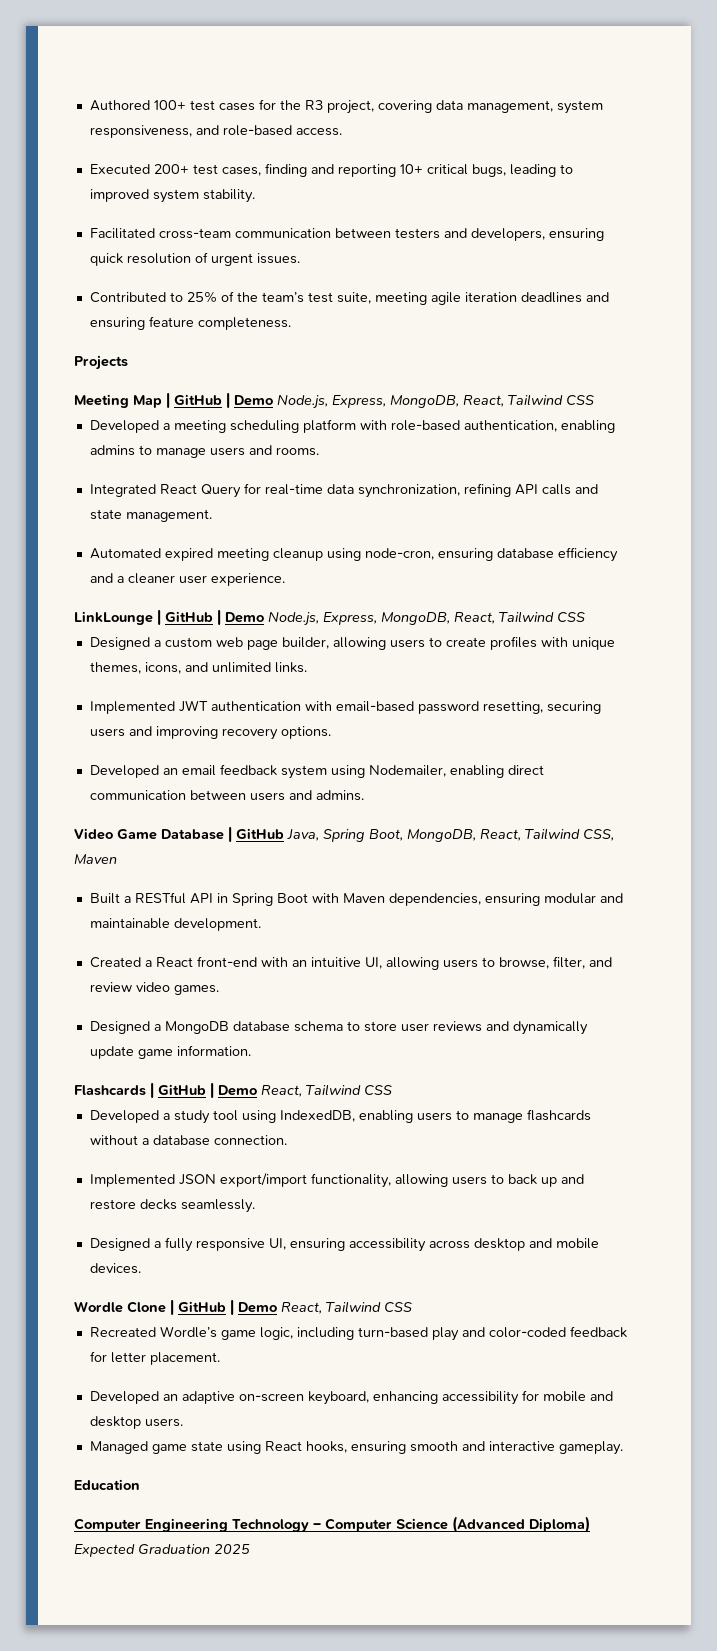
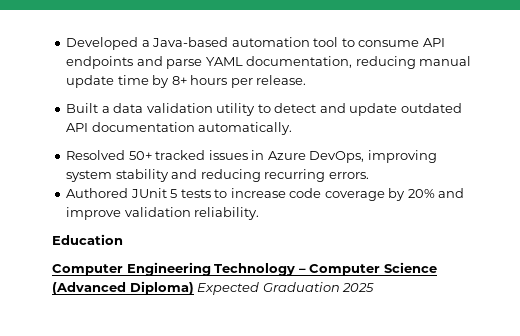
- Authored 100+ test cases for the R3 project, covering data management, system responsiveness, and role-based access.
- Executed 200+ test cases, finding and reporting 10+ critical bugs, leading to improved system stability.
- Facilitated cross-team communication between testers and developers, ensuring quick resolution of urgent issues.
- Contributed to 25% of the team’s test suite, meeting agile iteration deadlines and ensuring feature completeness.
- Projects
- Meeting Map | GitHub | Demo Node.js, Express, MongoDB, React, Tailwind CSS
- Developed a meeting scheduling platform with role-based authentication, enabling admins to manage users and rooms.
- Integrated React Query for real-time data synchronization, refining API calls and state management.
- Automated expired meeting cleanup using node-cron, ensuring database efficiency and a cleaner user experience.
- LinkLounge | GitHub | Demo Node.js, Express, MongoDB, React, Tailwind CSS
- Designed a custom web page builder, allowing users to create profiles with unique themes, icons, and unlimited links.
- Implemented JWT authentication with email-based password resetting, securing users and improving recovery options.
- Developed an email feedback system using Nodemailer, enabling direct communication between users and admins.
- Video Game Database | GitHub Java, Spring Boot, MongoDB, React, Tailwind CSS, Maven
- Built a RESTful API in Spring Boot with Maven dependencies, ensuring modular and maintainable development.
- Created a React front-end with an intuitive UI, allowing users to browse, filter, and review video games.
- Designed a MongoDB database schema to store user reviews and dynamically update game information.
- Flashcards | GitHub | Demo React, Tailwind CSS
- Developed a study tool using IndexedDB, enabling users to manage flashcards without a database connection.
- Implemented JSON export/import functionality, allowing users to back up and restore decks seamlessly.
- Designed a fully responsive UI, ensuring accessibility across desktop and mobile devices.
- Wordle Clone | GitHub | Demo React, Tailwind CSS
- Recreated Wordle’s game logic, including turn-based play and color-coded feedback for letter placement.
- Developed an adaptive on-screen keyboard, enhancing accessibility for mobile and desktop users.
- Managed game state using React hooks, ensuring smooth and interactive gameplay.
+ Developed a Java-based automation tool to consume API endpoints and parse YAML documentation, reducing manual update time by 8+ hours per release.
+ Built a data validation utility to detect and update outdated API documentation automatically.
+ Resolved 50+ tracked issues in Azure DevOps, improving system stability and reducing recurring errors.
+ Authored JUnit 5 tests to increase code coverage by 20% and improve validation reliability.

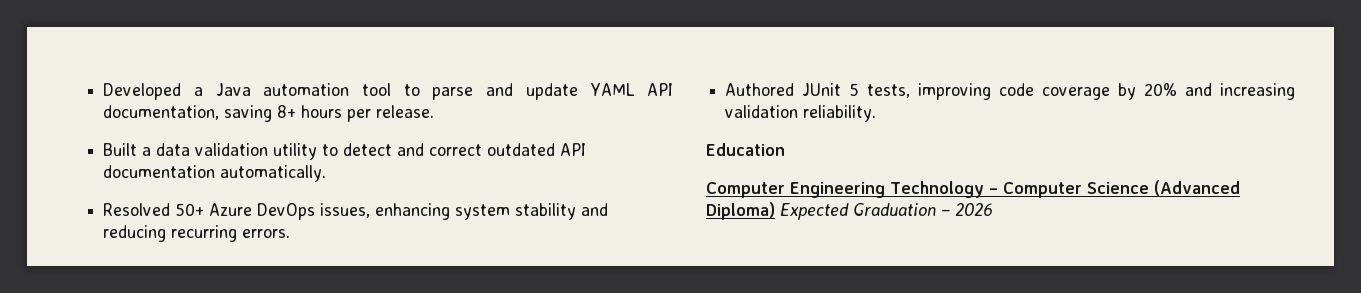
- Developed a Java-based automation tool to consume API endpoints and parse YAML documentation, reducing manual update time by 8+ hours per release.
+ Developed a Java automation tool to parse and update YAML API documentation, saving 8+ hours per release.
- Built a data validation utility to detect and update outdated API documentation automatically.
+ Built a data validation utility to detect and correct outdated API documentation automatically.
- Resolved 50+ tracked issues in Azure DevOps, improving system stability and reducing recurring errors.
+ Resolved 50+ Azure DevOps issues, enhancing system stability and reducing recurring errors.
- Authored JUnit 5 tests to increase code coverage by 20% and improve validation reliability.
+ Authored JUnit 5 tests, improving code coverage by 20% and increasing validation reliability.
- Computer Engineering Technology – Computer Science (Advanced Diploma) Expected Graduation 2025
+ Computer Engineering Technology – Computer Science (Advanced Diploma) Expected Graduation – 2026

